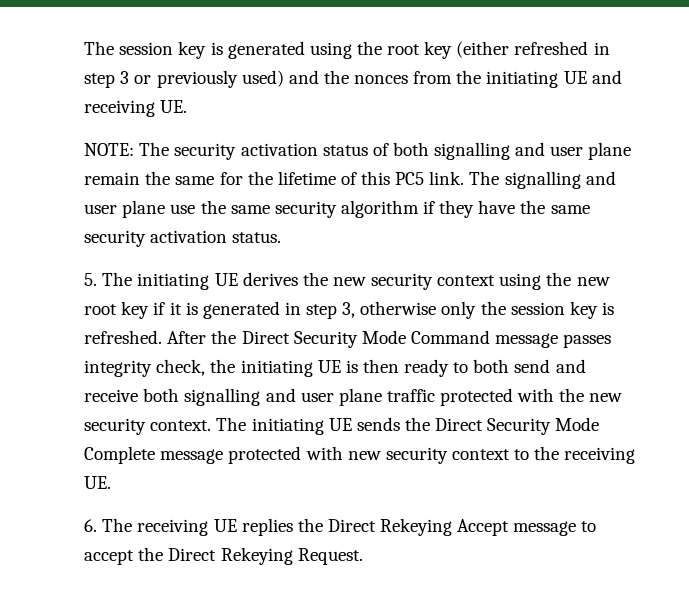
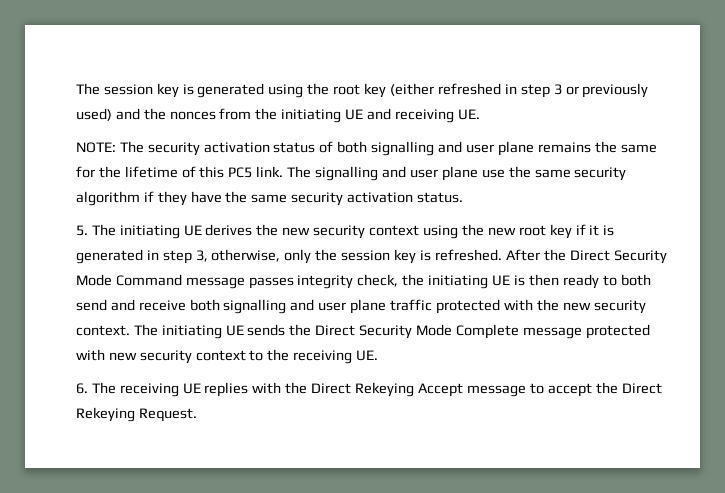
- NOTE: The security activation status of both signalling and user plane remain the same for the lifetime of this PC5 link.
+ NOTE: The security activation status of both signalling and user plane remains the same for the lifetime of this PC5 link.
- 5. The initiating UE derives the new security context using the new root key if it is generated in step 3, otherwise only the session key is refreshed.
+ 5. The initiating UE derives the new security context using the new root key if it is generated in step 3, otherwise, only the session key is refreshed.
- 6. The receiving UE replies the Direct Rekeying Accept message to accept the Direct Rekeying Request.
+ 6. The receiving UE replies with the Direct Rekeying Accept message to accept the Direct Rekeying Request.

